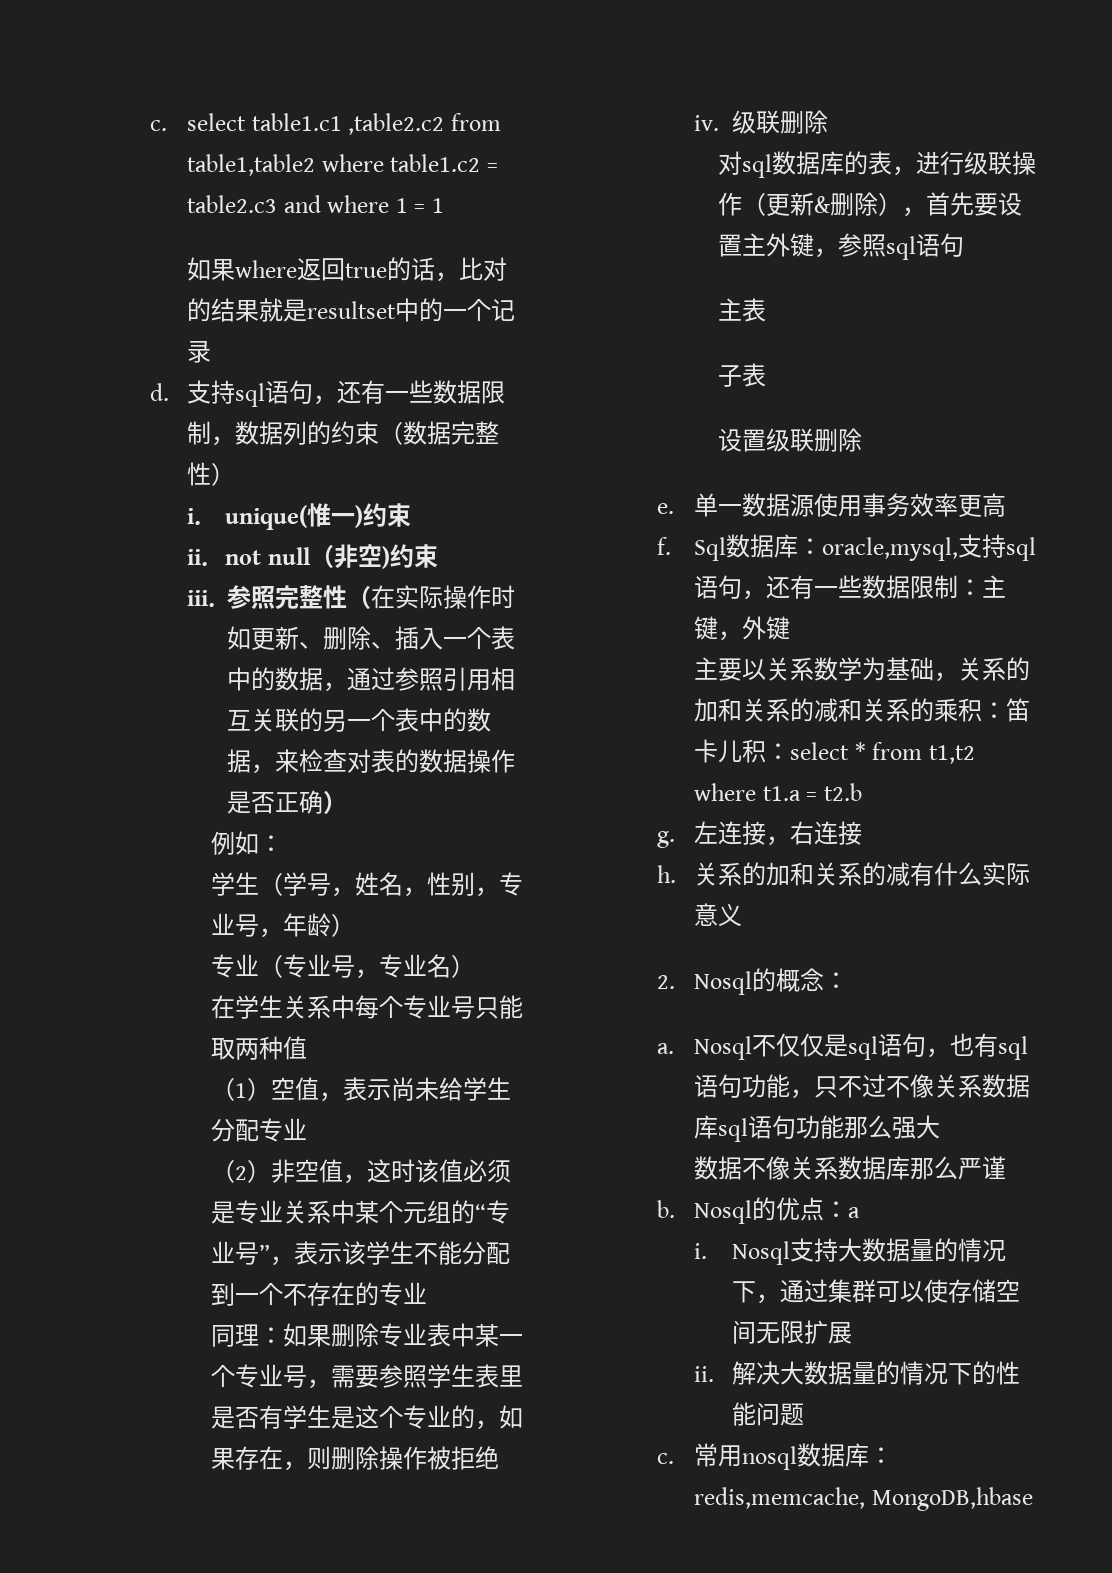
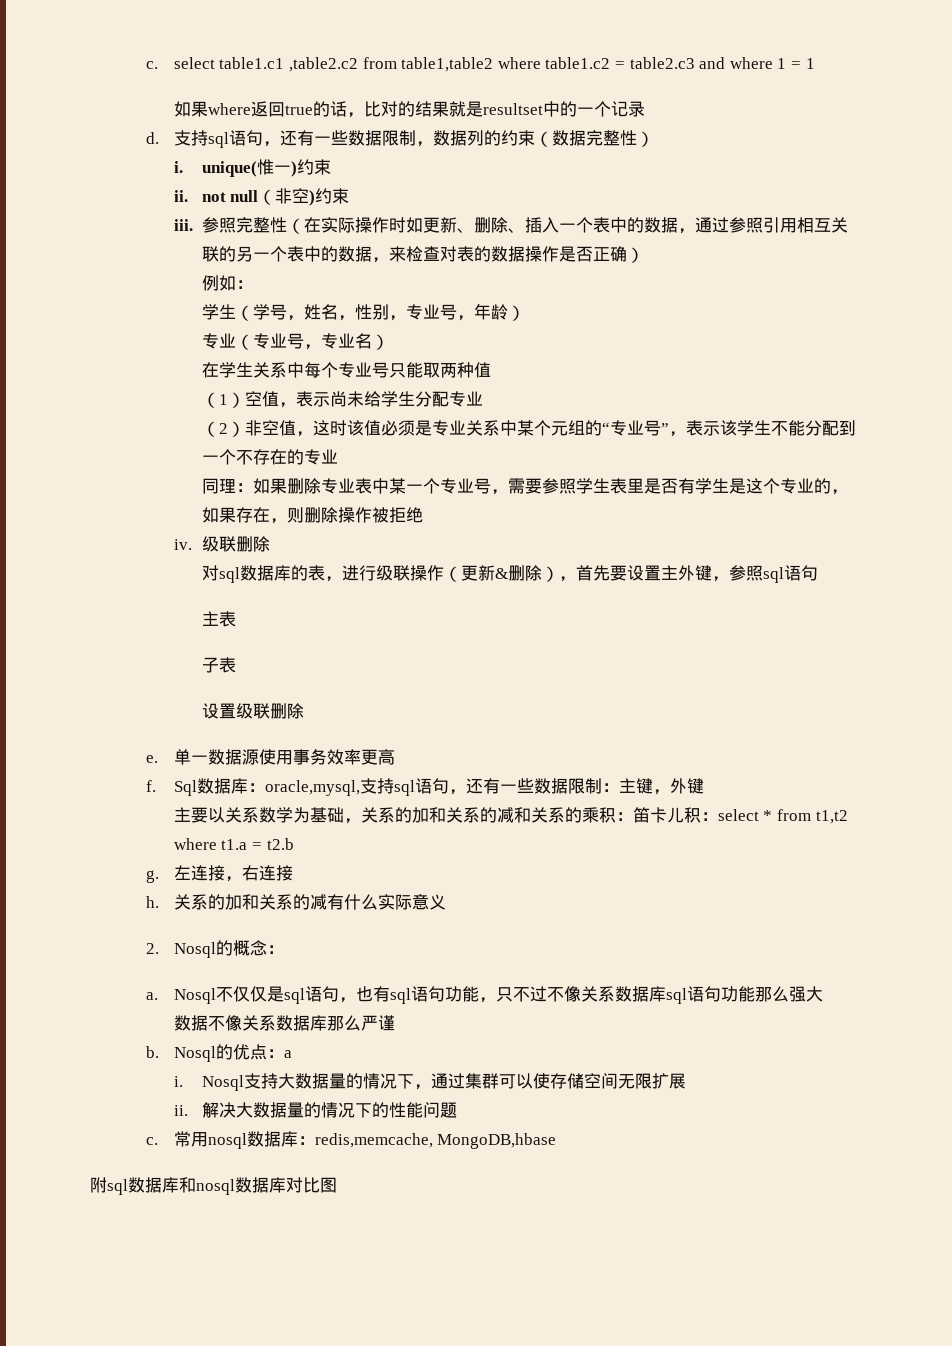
+ 附sql数据库和nosql数据库对比图

